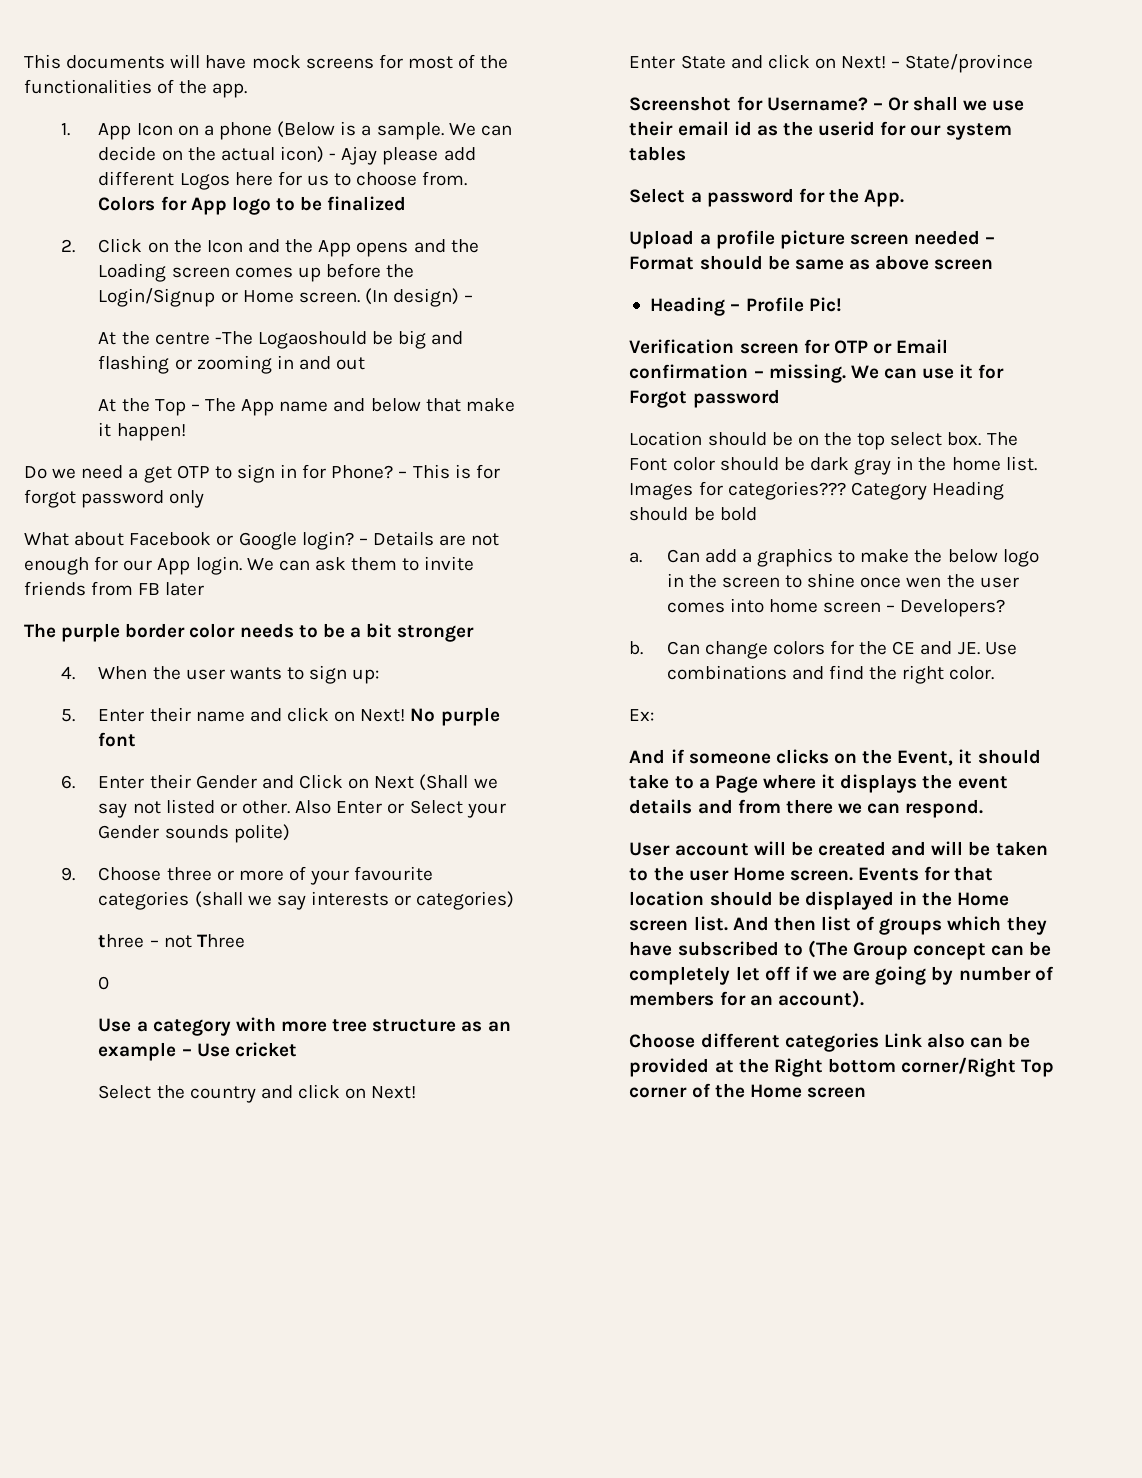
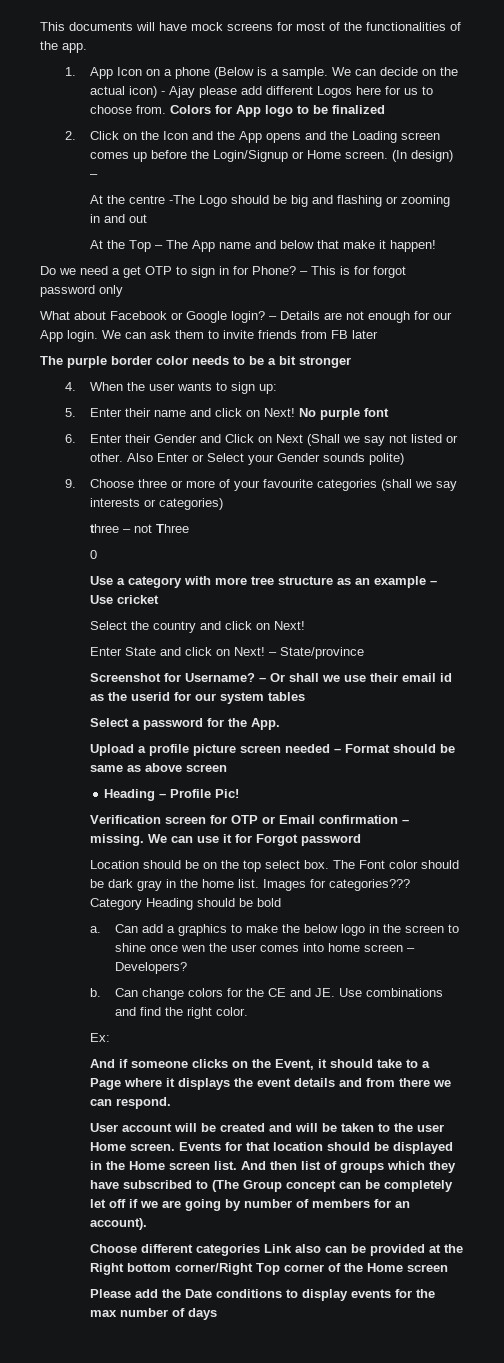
- At the centre -The Logaoshould be big and flashing or zooming in and out
+ At the centre -The Logo should be big and flashing or zooming in and out
+ Please add the Date conditions to display events for the max number of days

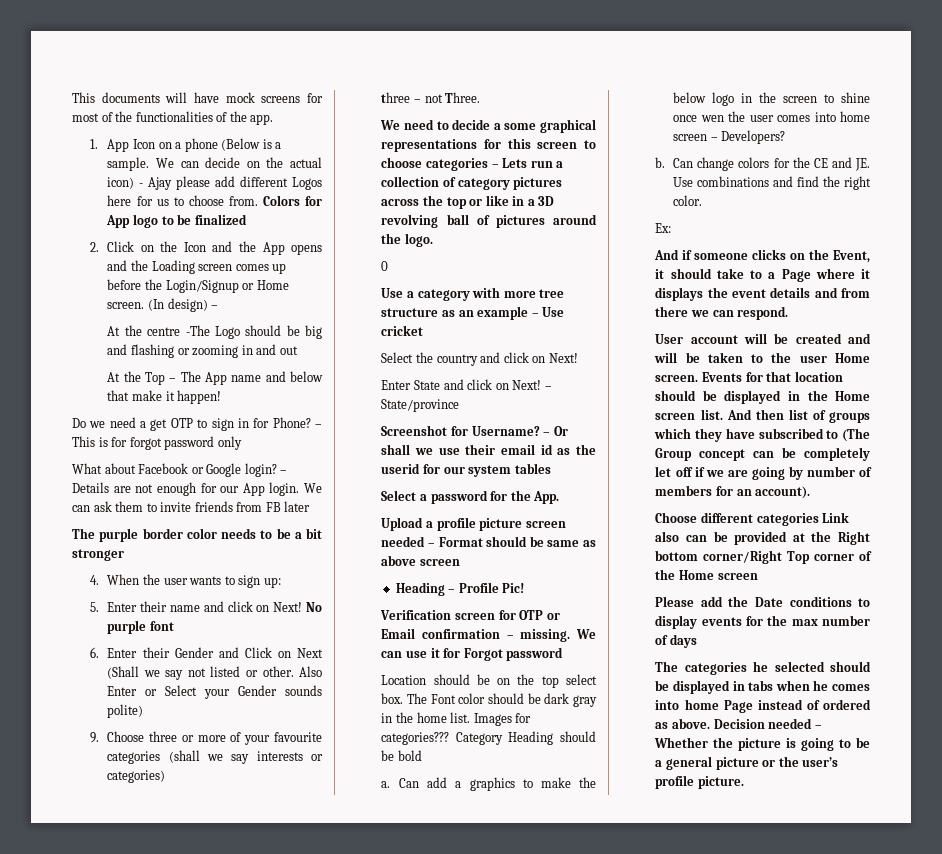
- three – not Three
+ three – not Three.
+ We need to decide a some graphical representations for this screen to choose categories – Lets run a collection of category pictures across the top or like in a 3D revolving ball of pictures around the logo.
+ The categories he selected should be displayed in tabs when he comes into home Page instead of ordered as above. Decision needed – Whether the picture is going to be a general picture or the user’s profile picture.

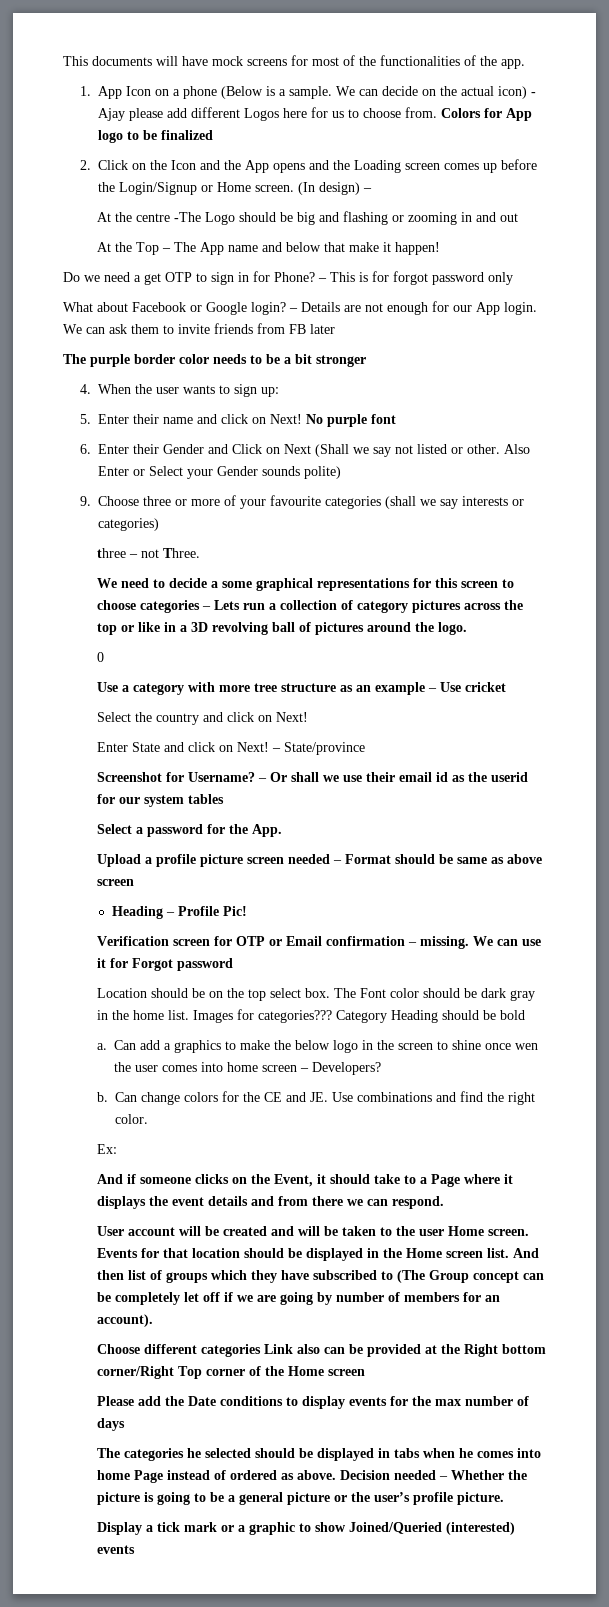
+ Display a tick mark or a graphic to show Joined/Queried (interested) events

